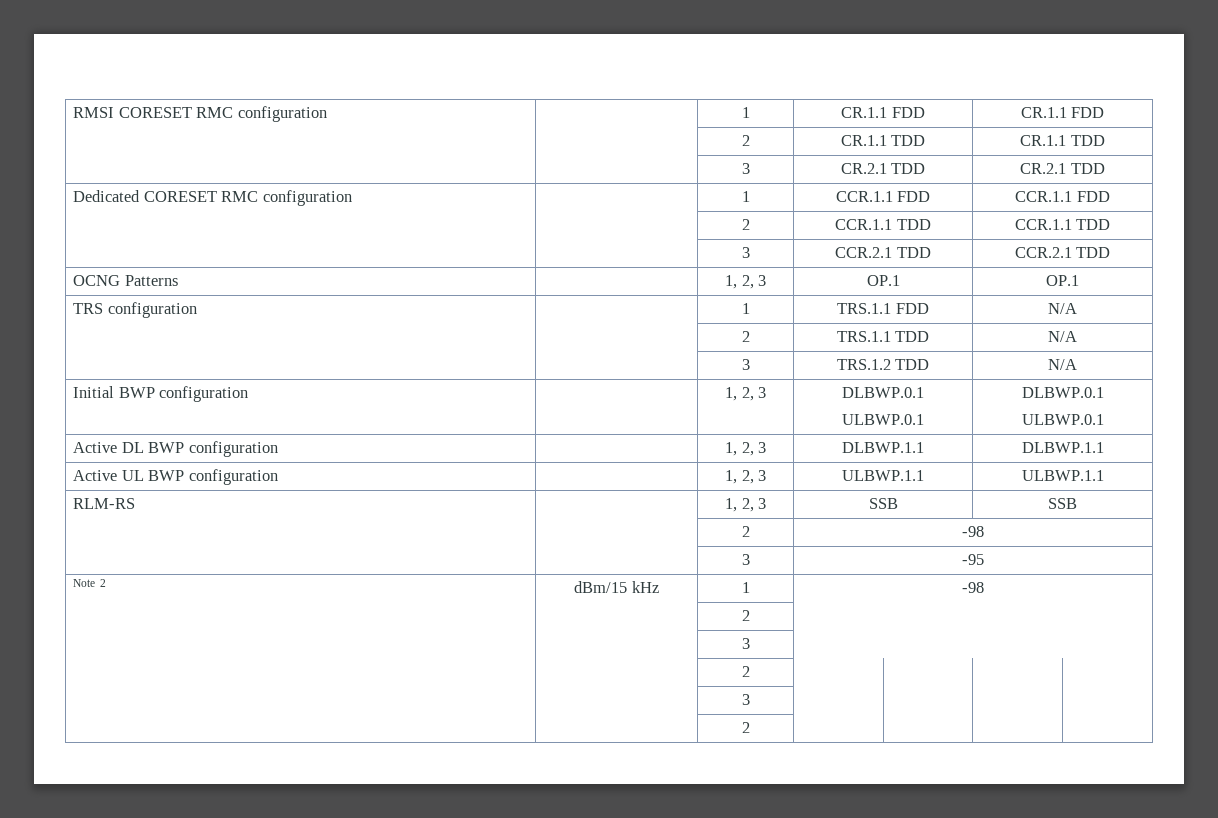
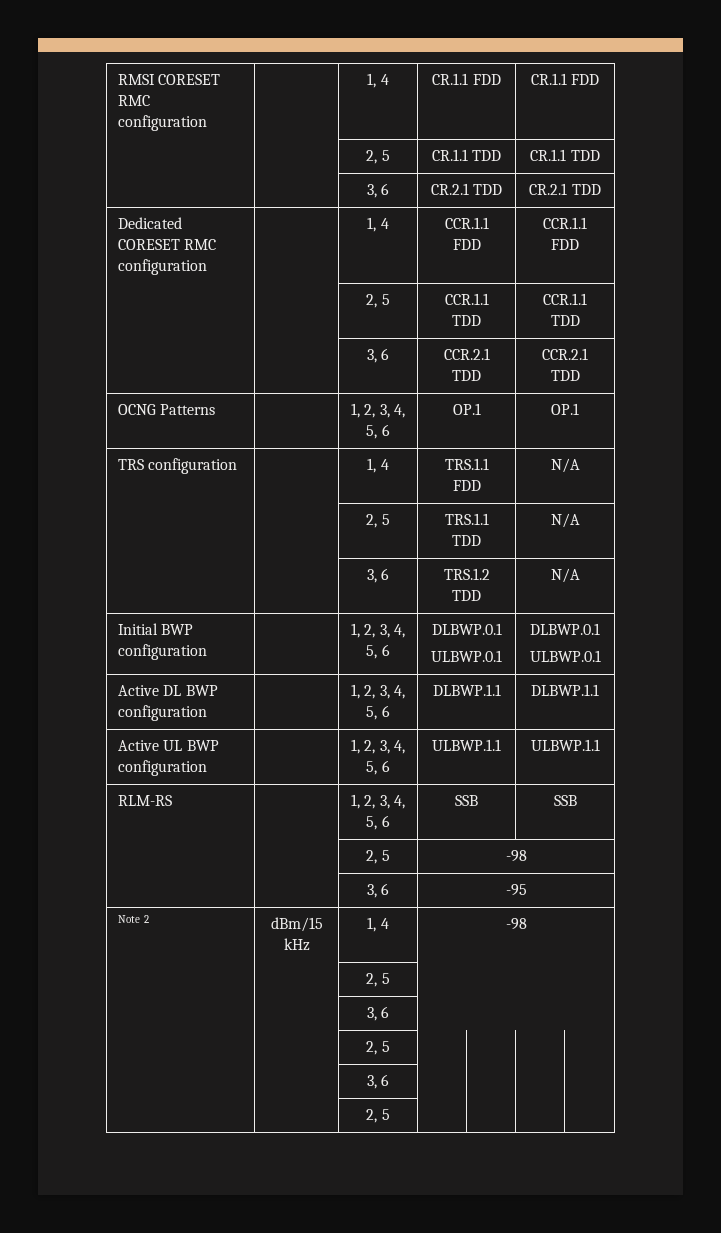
- RMSI CORESET RMC configuration | | 1 | CR.1.1 FDD | CR.1.1 FDD
+ RMSI CORESET RMC configuration | | 1, 4 | CR.1.1 FDD | CR.1.1 FDD
- | | 2 | CR.1.1 TDD | CR.1.1 TDD
+ | | 2, 5 | CR.1.1 TDD | CR.1.1 TDD
- | | 3 | CR.2.1 TDD | CR.2.1 TDD
+ | | 3, 6 | CR.2.1 TDD | CR.2.1 TDD
- Dedicated CORESET RMC configuration | | 1 | CCR.1.1 FDD | CCR.1.1 FDD
+ Dedicated CORESET RMC configuration | | 1, 4 | CCR.1.1 FDD | CCR.1.1 FDD
- | | 2 | CCR.1.1 TDD | CCR.1.1 TDD
+ | | 2, 5 | CCR.1.1 TDD | CCR.1.1 TDD
- | | 3 | CCR.2.1 TDD | CCR.2.1 TDD
+ | | 3, 6 | CCR.2.1 TDD | CCR.2.1 TDD
- OCNG Patterns | | 1, 2, 3 | OP.1 | OP.1
+ OCNG Patterns | | 1, 2, 3, 4, 5, 6 | OP.1 | OP.1
- TRS configuration | | 1 | TRS.1.1 FDD | N/A
+ TRS configuration | | 1, 4 | TRS.1.1 FDD | N/A
- | | 2 | TRS.1.1 TDD | N/A
+ | | 2, 5 | TRS.1.1 TDD | N/A
- | | 3 | TRS.1.2 TDD | N/A
+ | | 3, 6 | TRS.1.2 TDD | N/A
- Initial BWP configuration | | 1, 2, 3 | DLBWP.0.1
+ Initial BWP configuration | | 1, 2, 3, 4, 5, 6 | DLBWP.0.1
- Active DL BWP configuration | | 1, 2, 3 | DLBWP.1.1 | DLBWP.1.1
+ Active DL BWP configuration | | 1, 2, 3, 4, 5, 6 | DLBWP.1.1 | DLBWP.1.1
- Active UL BWP configuration | | 1, 2, 3 | ULBWP.1.1 | ULBWP.1.1
+ Active UL BWP configuration | | 1, 2, 3, 4, 5, 6 | ULBWP.1.1 | ULBWP.1.1
- RLM-RS | | 1, 2, 3 | SSB | SSB
+ RLM-RS | | 1, 2, 3, 4, 5, 6 | SSB | SSB
- | | 2 | -98
- | | 3 | -95
+ | | 2, 5 | -98
+ | | 3, 6 | -95
- Note 2 | dBm/15 kHz | 1 | -98
- | | 2 |
- | | 3 |
- | | 2 | | | |
- | | 3 | | | |
- | | 2 | | | |
+ Note 2 | dBm/15 kHz | 1, 4 | -98
+ | | 2, 5 |
+ | | 3, 6 |
+ | | 2, 5 | | | |
+ | | 3, 6 | | | |
+ | | 2, 5 | | | |

